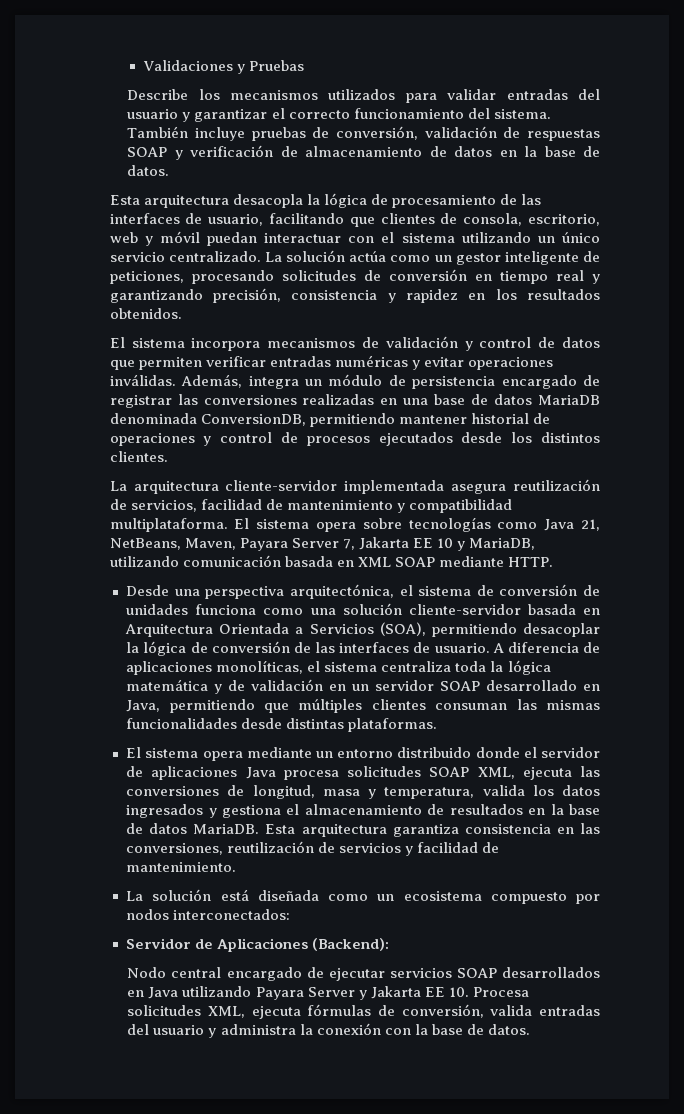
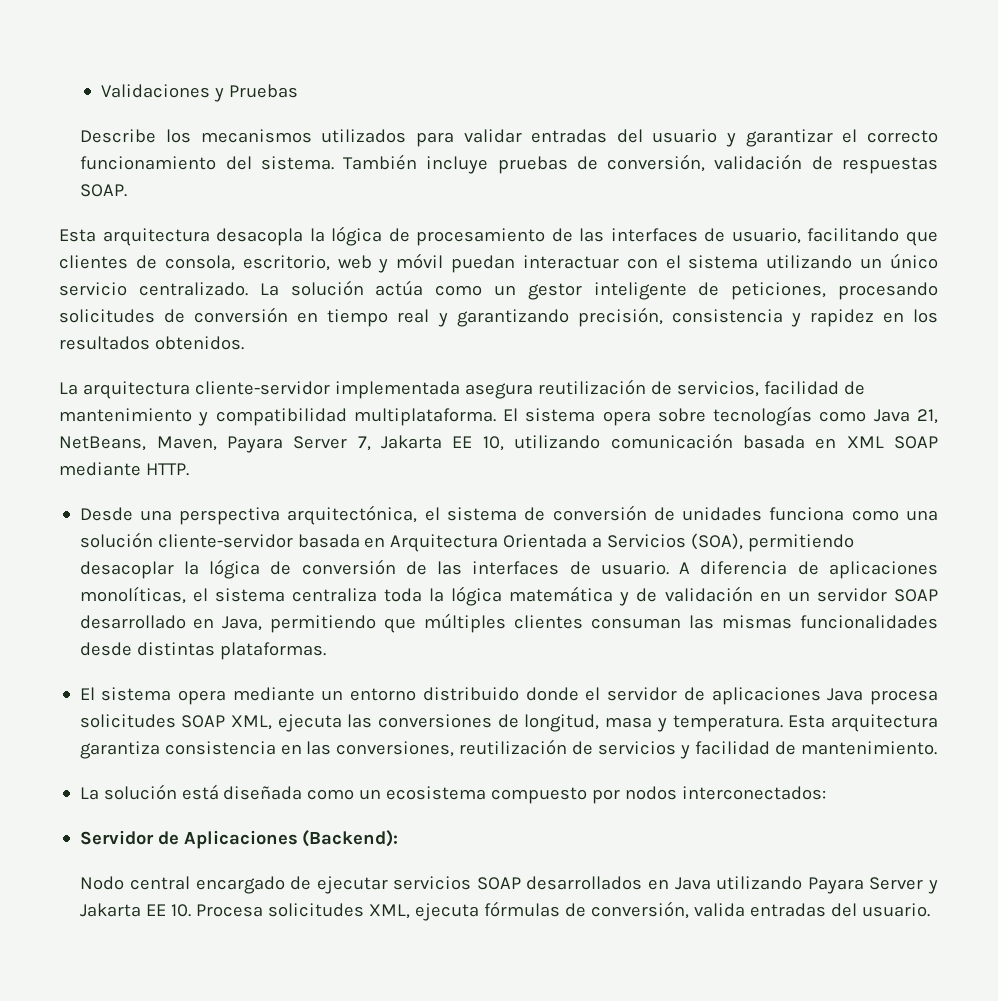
- También incluye pruebas de conversión, validación de respuestas SOAP y verificación de almacenamiento de datos en la base de datos.
+ También incluye pruebas de conversión, validación de respuestas SOAP.
- El sistema incorpora mecanismos de validación y control de datos que permiten verificar entradas numéricas y evitar operaciones inválidas. Además, integra un módulo de persistencia encargado de registrar las conversiones realizadas en una base de datos MariaDB denominada ConversionDB, permitiendo mantener historial de operaciones y control de procesos ejecutados desde los distintos clientes.
- El sistema opera sobre tecnologías como Java 21, NetBeans, Maven, Payara Server 7, Jakarta EE 10 y MariaDB, utilizando comunicación basada en XML SOAP mediante HTTP.
+ El sistema opera sobre tecnologías como Java 21, NetBeans, Maven, Payara Server 7, Jakarta EE 10, utilizando comunicación basada en XML SOAP mediante HTTP.
- El sistema opera mediante un entorno distribuido donde el servidor de aplicaciones Java procesa solicitudes SOAP XML, ejecuta las conversiones de longitud, masa y temperatura, valida los datos ingresados y gestiona el almacenamiento de resultados en la base de datos MariaDB.
+ El sistema opera mediante un entorno distribuido donde el servidor de aplicaciones Java procesa solicitudes SOAP XML, ejecuta las conversiones de longitud, masa y temperatura.
- Nodo central encargado de ejecutar servicios SOAP desarrollados en Java utilizando Payara Server y Jakarta EE 10. Procesa solicitudes XML, ejecuta fórmulas de conversión, valida entradas del usuario y administra la conexión con la base de datos.
+ Nodo central encargado de ejecutar servicios SOAP desarrollados en Java utilizando Payara Server y Jakarta EE 10. Procesa solicitudes XML, ejecuta fórmulas de conversión, valida entradas del usuario.

